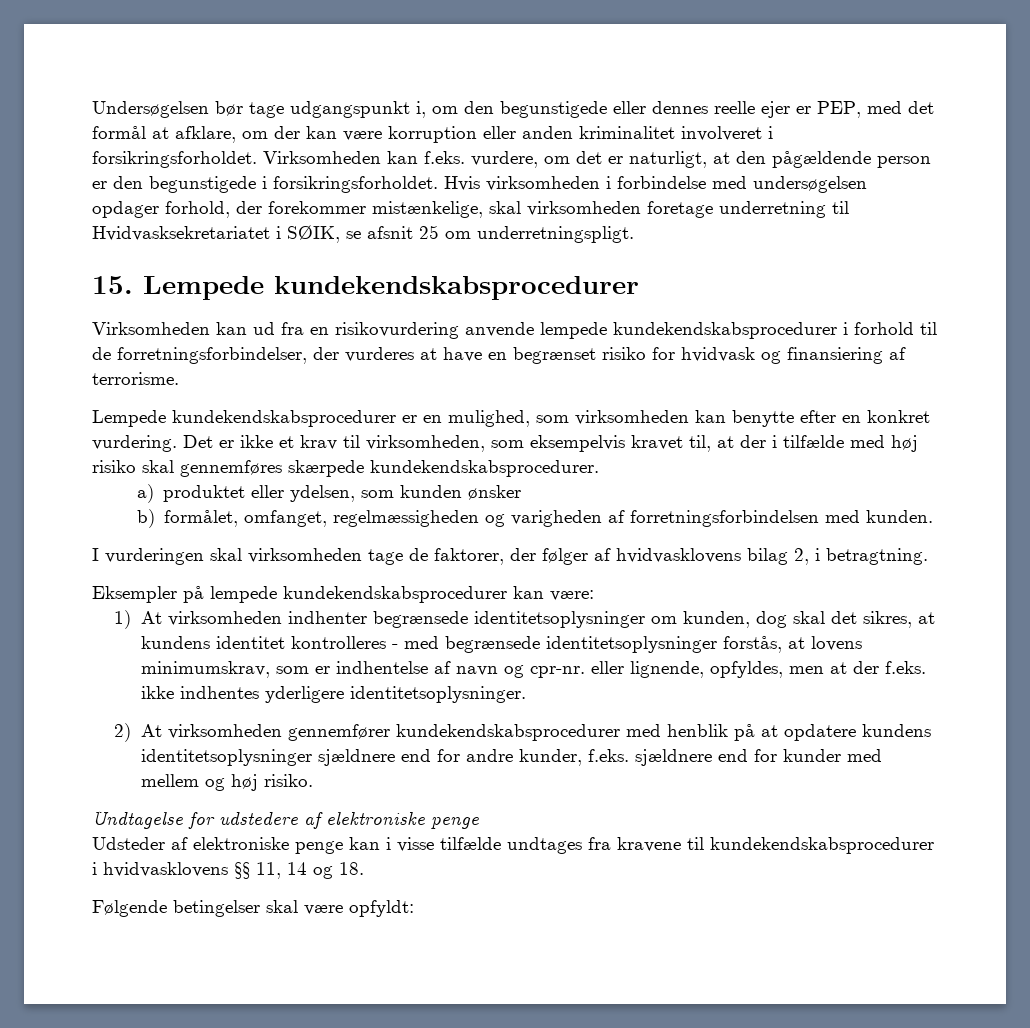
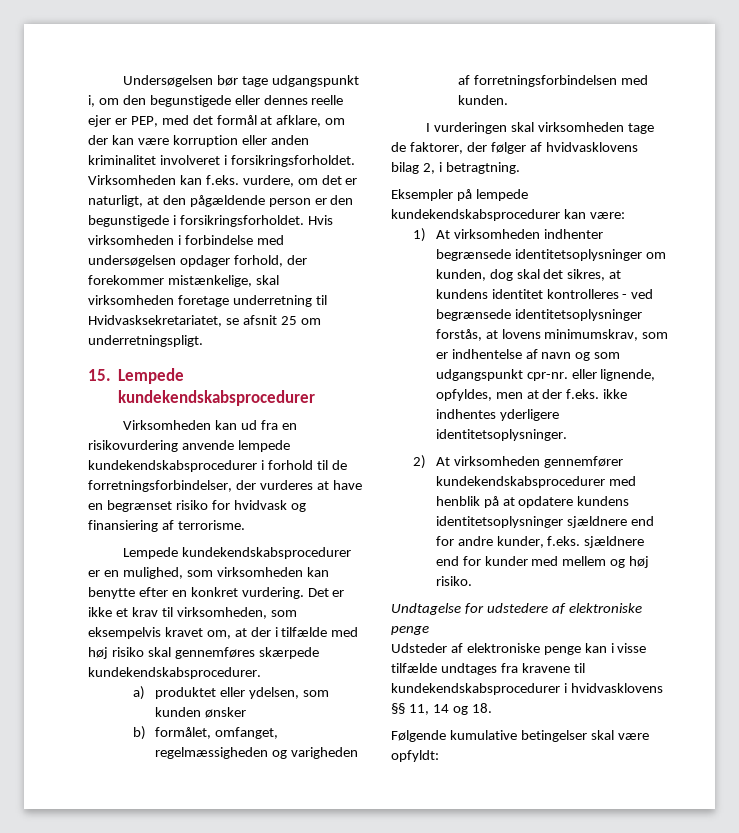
- Hvis virksomheden i forbindelse med undersøgelsen opdager forhold, der forekommer mistænkelige, skal virksomheden foretage underretning til Hvidvasksekretariatet i SØIK, se afsnit 25 om underretningspligt.
+ Hvis virksomheden i forbindelse med undersøgelsen opdager forhold, der forekommer mistænkelige, skal virksomheden foretage underretning til Hvidvasksekretariatet, se afsnit 25 om underretningspligt.
- Det er ikke et krav til virksomheden, som eksempelvis kravet til, at der i tilfælde med høj risiko skal gennemføres skærpede kundekendskabsprocedurer.
+ Det er ikke et krav til virksomheden, som eksempelvis kravet om, at der i tilfælde med høj risiko skal gennemføres skærpede kundekendskabsprocedurer.
- 1) At virksomheden indhenter begrænsede identitetsoplysninger om kunden, dog skal det sikres, at kundens identitet kontrolleres - med begrænsede identitetsoplysninger forstås, at lovens minimumskrav, som er indhentelse af navn og cpr-nr. eller lignende, opfyldes, men at der f.eks. ikke indhentes yderligere identitetsoplysninger.
+ 1) At virksomheden indhenter begrænsede identitetsoplysninger om kunden, dog skal det sikres, at kundens identitet kontrolleres - ved begrænsede identitetsoplysninger forstås, at lovens minimumskrav, som er indhentelse af navn og som udgangspunkt cpr-nr. eller lignende, opfyldes, men at der f.eks. ikke indhentes yderligere identitetsoplysninger.
- Følgende betingelser skal være opfyldt:
+ Følgende kumulative betingelser skal være opfyldt:

